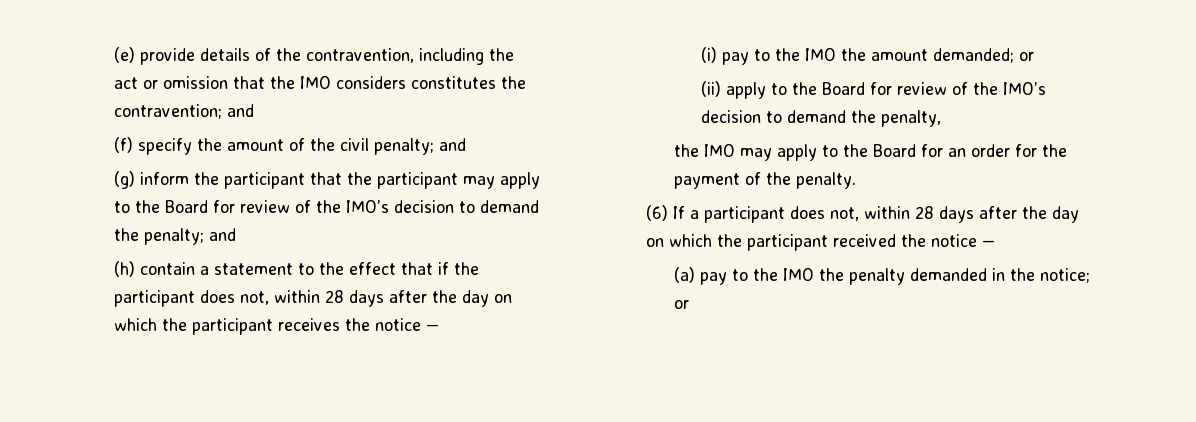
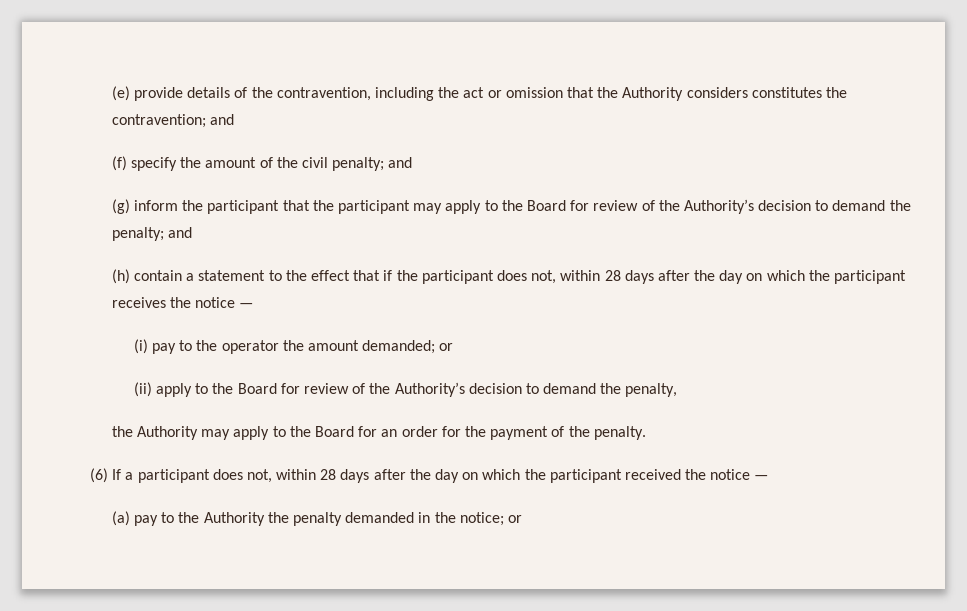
- (e) provide details of the contravention, including the act or omission that the IMO considers constitutes the contravention; and
+ (e) provide details of the contravention, including the act or omission that the Authority considers constitutes the contravention; and
- (g) inform the participant that the participant may apply to the Board for review of the IMO’s decision to demand the penalty; and
+ (g) inform the participant that the participant may apply to the Board for review of the Authority’s decision to demand the penalty; and
- (i) pay to the IMO the amount demanded; or
+ (i) pay to the operator the amount demanded; or
- (ii) apply to the Board for review of the IMO’s decision to demand the penalty,
+ (ii) apply to the Board for review of the Authority’s decision to demand the penalty,
- the IMO may apply to the Board for an order for the payment of the penalty.
+ the Authority may apply to the Board for an order for the payment of the penalty.
- (a) pay to the IMO the penalty demanded in the notice; or
+ (a) pay to the Authority the penalty demanded in the notice; or

